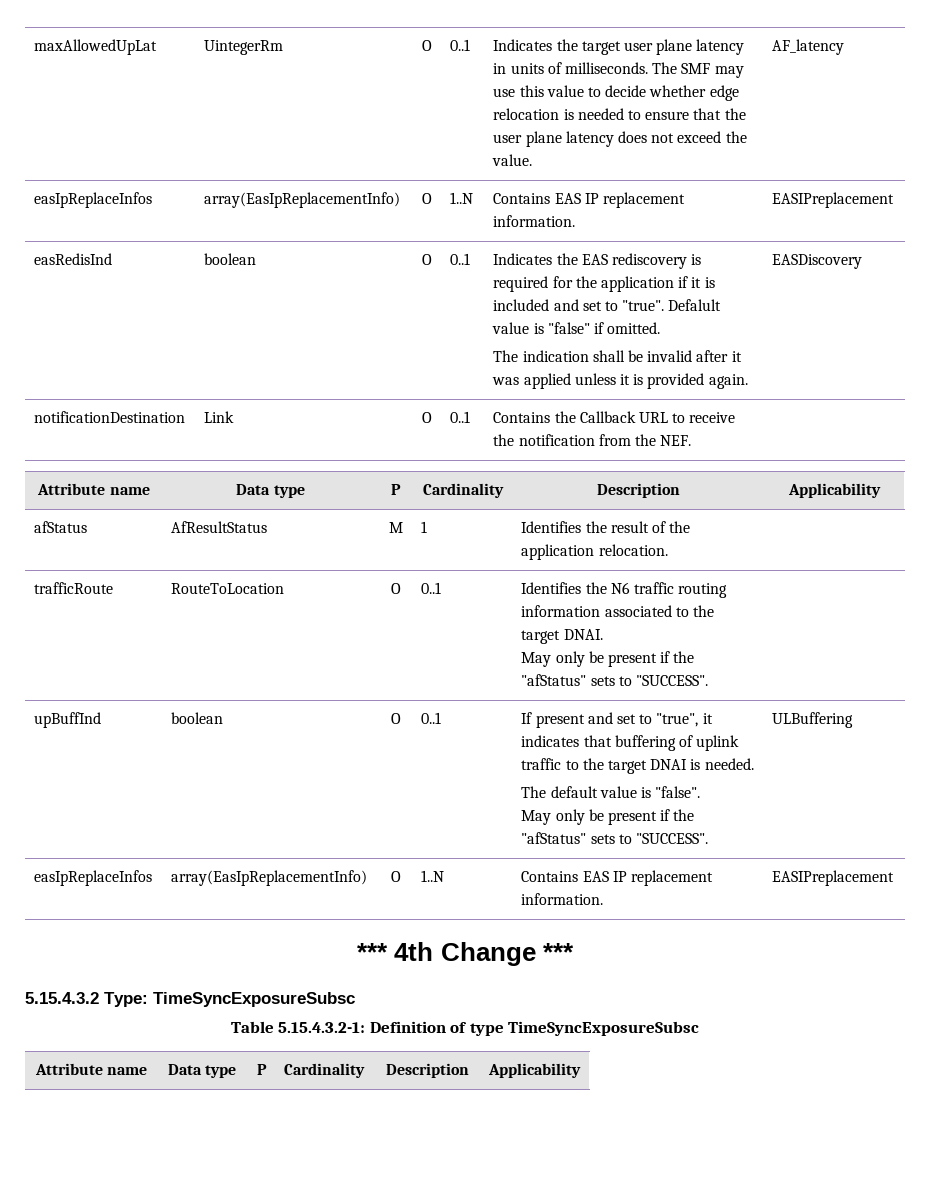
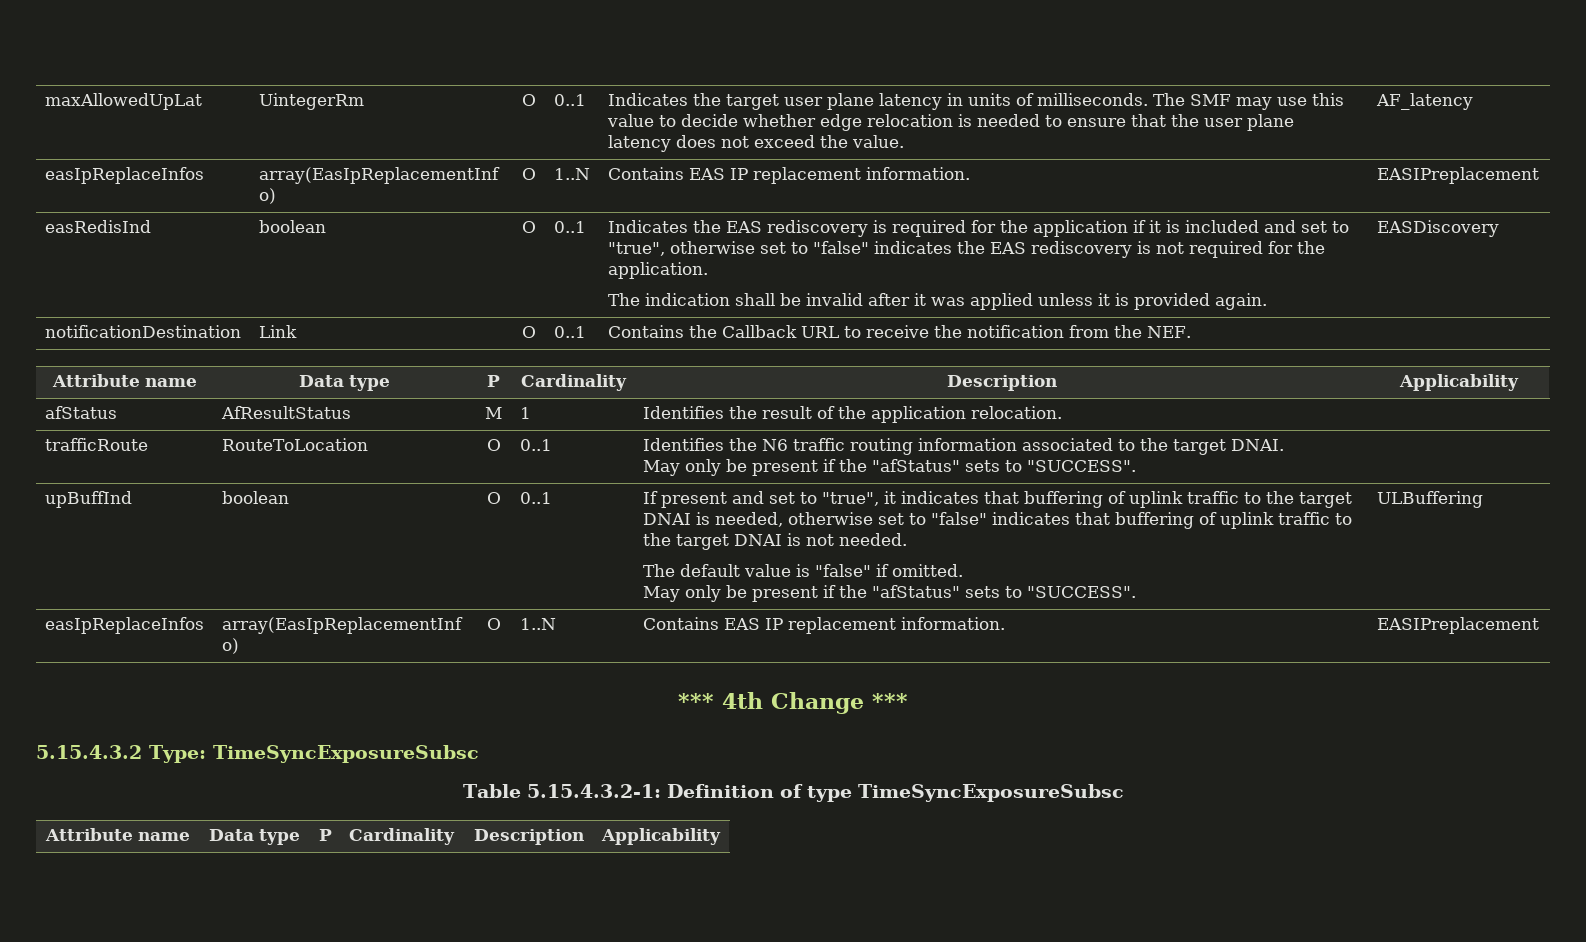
- Indicates the EAS rediscovery is required for the application if it is included and set to "true". Defalult value is "false" if omitted.
+ Indicates the EAS rediscovery is required for the application if it is included and set to "true", otherwise set to "false" indicates the EAS rediscovery is not required for the application.
- If present and set to "true", it indicates that buffering of uplink traffic to the target DNAI is needed.
+ If present and set to "true", it indicates that buffering of uplink traffic to the target DNAI is needed, otherwise set to "false" indicates that buffering of uplink traffic to the target DNAI is not needed.
- The default value is "false".
+ The default value is "false" if omitted.

